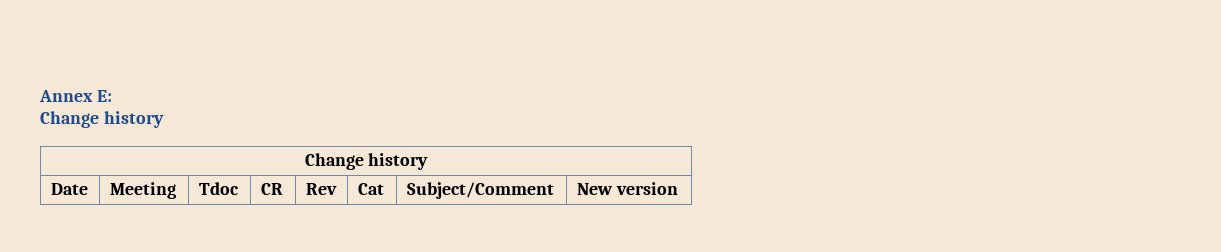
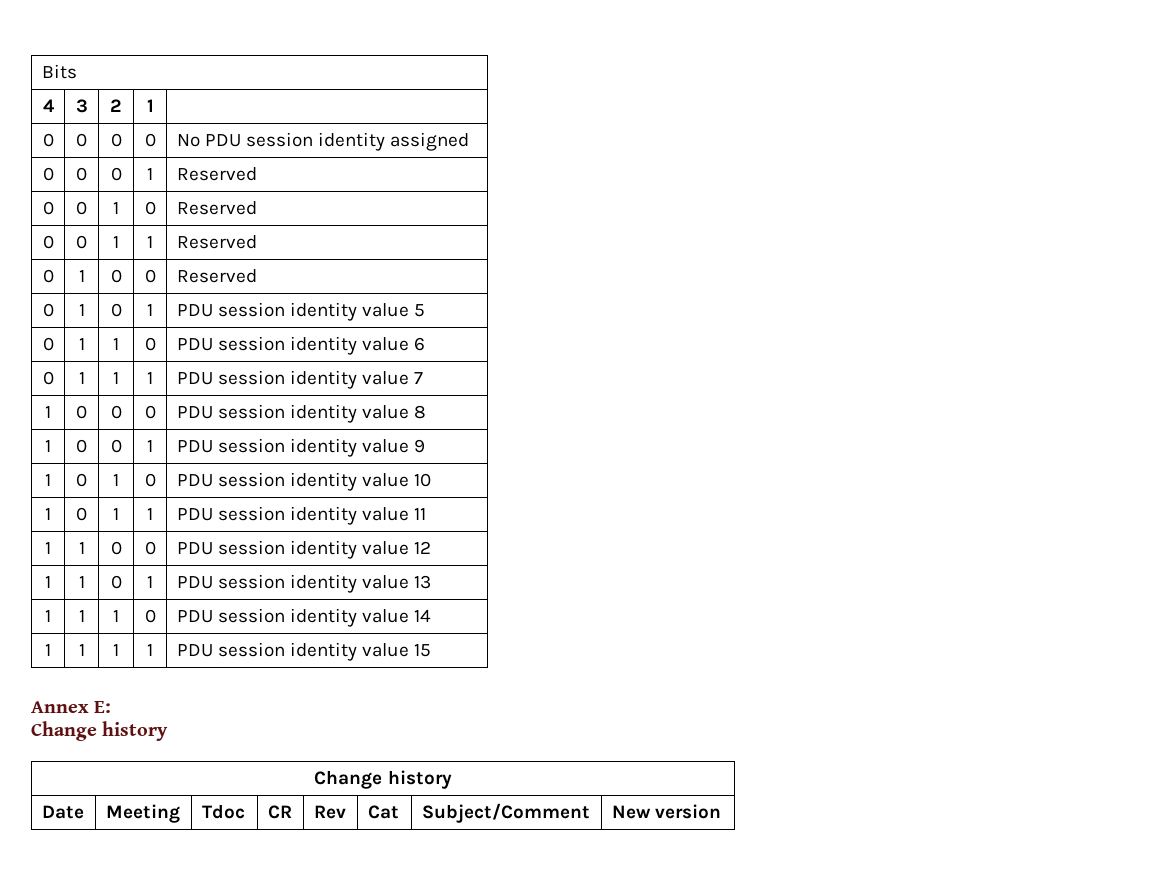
+ Bits
+ 4 | 3 | 2 | 1 |
+ 0 | 0 | 0 | 0 | No PDU session identity assigned
+ 0 | 0 | 0 | 1 | Reserved
+ 0 | 0 | 1 | 0 | Reserved
+ 0 | 0 | 1 | 1 | Reserved
+ 0 | 1 | 0 | 0 | Reserved
+ 0 | 1 | 0 | 1 | PDU session identity value 5
+ 0 | 1 | 1 | 0 | PDU session identity value 6
+ 0 | 1 | 1 | 1 | PDU session identity value 7
+ 1 | 0 | 0 | 0 | PDU session identity value 8
+ 1 | 0 | 0 | 1 | PDU session identity value 9
+ 1 | 0 | 1 | 0 | PDU session identity value 10
+ 1 | 0 | 1 | 1 | PDU session identity value 11
+ 1 | 1 | 0 | 0 | PDU session identity value 12
+ 1 | 1 | 0 | 1 | PDU session identity value 13
+ 1 | 1 | 1 | 0 | PDU session identity value 14
+ 1 | 1 | 1 | 1 | PDU session identity value 15

